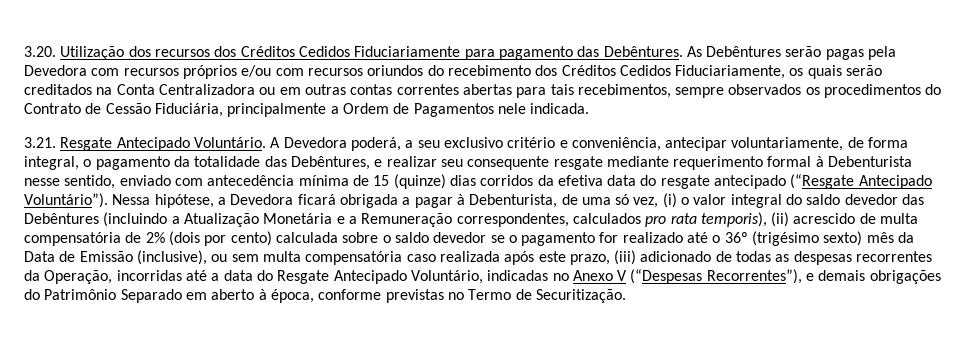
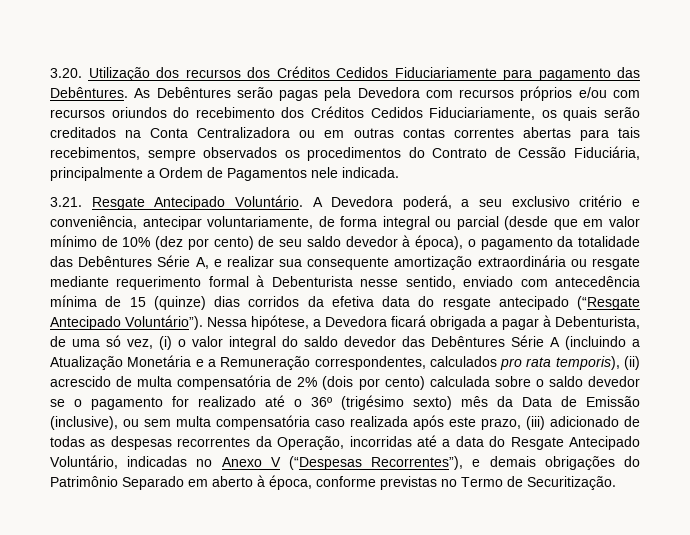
- A Devedora poderá, a seu exclusivo critério e conveniência, antecipar voluntariamente, de forma integral, o pagamento da totalidade das Debêntures, e realizar seu consequente resgate mediante requerimento formal à Debenturista nesse sentido, enviado com antecedência mínima de 15 (quinze) dias corridos da efetiva data do resgate antecipado (“Resgate Antecipado Voluntário”).
+ A Devedora poderá, a seu exclusivo critério e conveniência, antecipar voluntariamente, de forma integral ou parcial (desde que em valor mínimo de 10% (dez por cento) de seu saldo devedor à época), o pagamento da totalidade das Debêntures Série A, e realizar sua consequente amortização extraordinária ou resgate mediante requerimento formal à Debenturista nesse sentido, enviado com antecedência mínima de 15 (quinze) dias corridos da efetiva data do resgate antecipado (“Resgate Antecipado Voluntário”).
- Nessa hipótese, a Devedora ficará obrigada a pagar à Debenturista, de uma só vez, (i) o valor integral do saldo devedor das Debêntures (incluindo a Atualização Monetária e a Remuneração correspondentes, calculados pro rata temporis), (ii) acrescido de multa compensatória de 2% (dois por cento) calculada sobre o saldo devedor se o pagamento for realizado até o 36º (trigésimo sexto) mês da Data de Emissão (inclusive), ou sem multa compensatória caso realizada após este prazo, (iii) adicionado de todas as despesas recorrentes da Operação, incorridas até a data do Resgate Antecipado Voluntário, indicadas no Anexo V (“Despesas Recorrentes”), e demais obrigações do Patrimônio Separado em aberto à época, conforme previstas no Termo de Securitização.
+ Nessa hipótese, a Devedora ficará obrigada a pagar à Debenturista, de uma só vez, (i) o valor integral do saldo devedor das Debêntures Série A (incluindo a Atualização Monetária e a Remuneração correspondentes, calculados pro rata temporis), (ii) acrescido de multa compensatória de 2% (dois por cento) calculada sobre o saldo devedor se o pagamento for realizado até o 36º (trigésimo sexto) mês da Data de Emissão (inclusive), ou sem multa compensatória caso realizada após este prazo, (iii) adicionado de todas as despesas recorrentes da Operação, incorridas até a data do Resgate Antecipado Voluntário, indicadas no Anexo V (“Despesas Recorrentes”), e demais obrigações do Patrimônio Separado em aberto à época, conforme previstas no Termo de Securitização.

